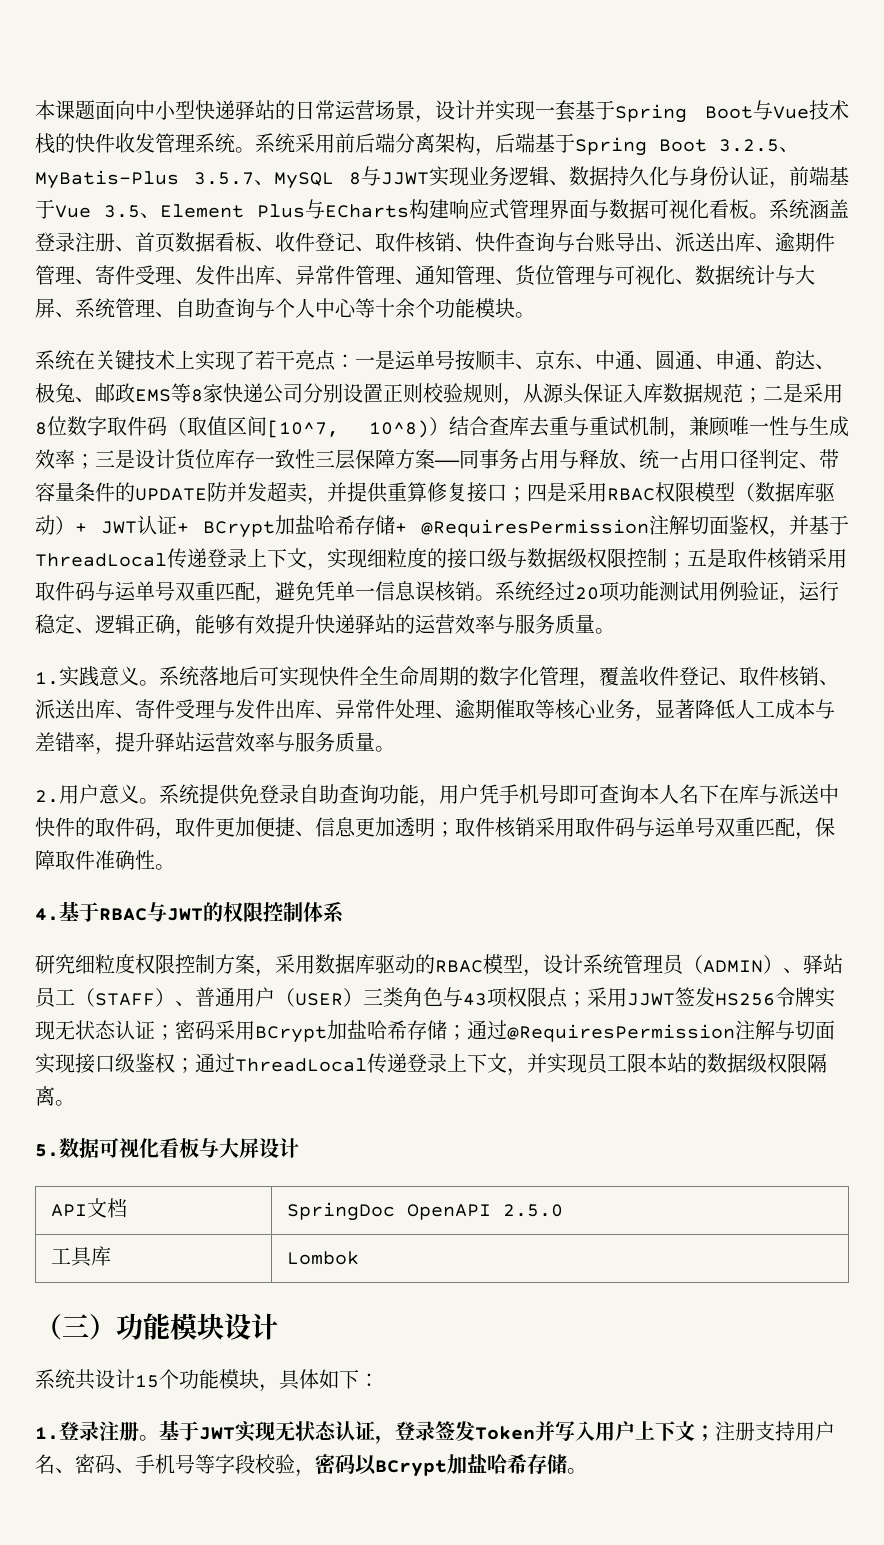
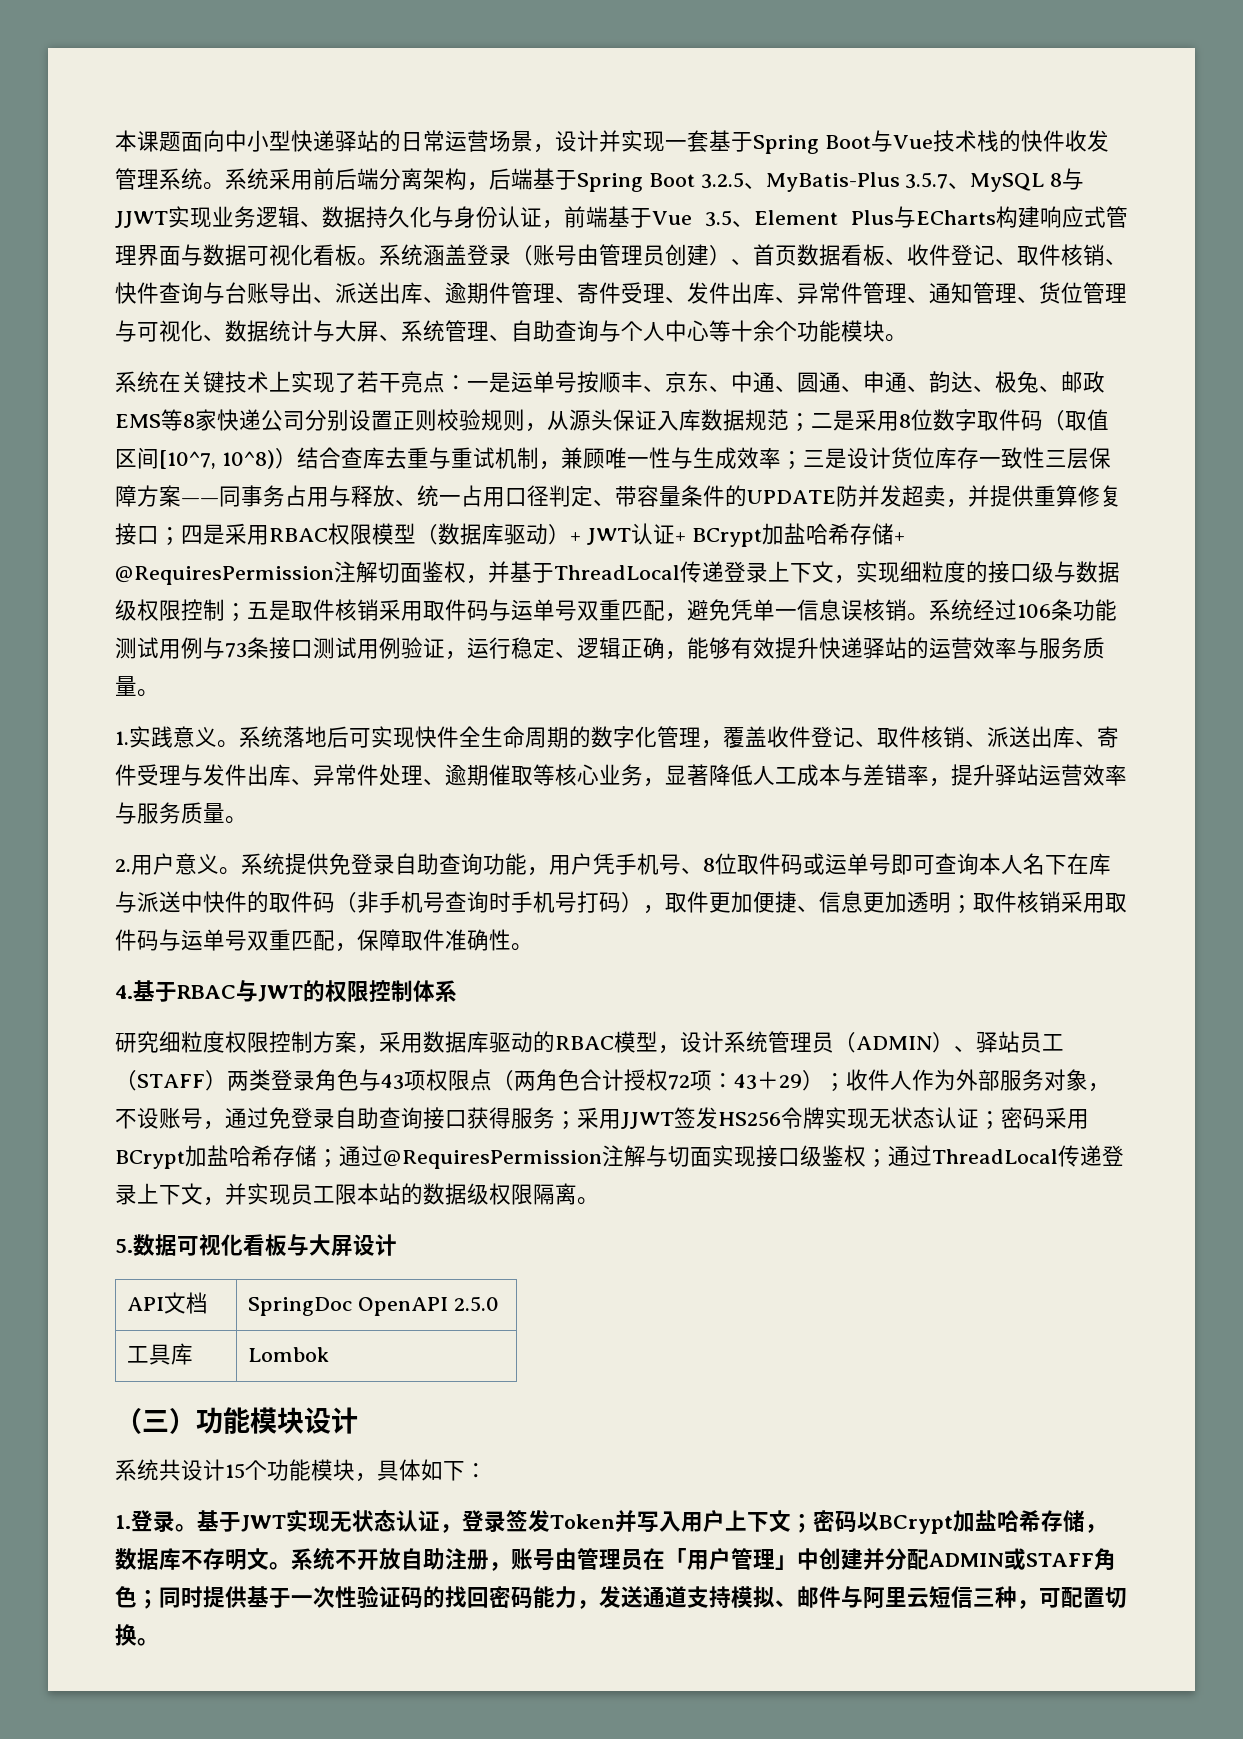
- 系统涵盖登录注册、首页数据看板、收件登记、取件核销、快件查询与台账导出、派送出库、逾期件管理、寄件受理、发件出库、异常件管理、通知管理、货位管理与可视化、数据统计与大屏、系统管理、自助查询与个人中心等十余个功能模块。
+ 系统涵盖登录（账号由管理员创建）、首页数据看板、收件登记、取件核销、快件查询与台账导出、派送出库、逾期件管理、寄件受理、发件出库、异常件管理、通知管理、货位管理与可视化、数据统计与大屏、系统管理、自助查询与个人中心等十余个功能模块。
- 系统经过20项功能测试用例验证，运行稳定、逻辑正确，能够有效提升快递驿站的运营效率与服务质量。
+ 系统经过106条功能测试用例与73条接口测试用例验证，运行稳定、逻辑正确，能够有效提升快递驿站的运营效率与服务质量。
- 系统提供免登录自助查询功能，用户凭手机号即可查询本人名下在库与派送中快件的取件码，取件更加便捷、信息更加透明；取件核销采用取件码与运单号双重匹配，保障取件准确性。
+ 系统提供免登录自助查询功能，用户凭手机号、8位取件码或运单号即可查询本人名下在库与派送中快件的取件码（非手机号查询时手机号打码），取件更加便捷、信息更加透明；取件核销采用取件码与运单号双重匹配，保障取件准确性。
- 研究细粒度权限控制方案，采用数据库驱动的RBAC模型，设计系统管理员（ADMIN）、驿站员工（STAFF）、普通用户（USER）三类角色与43项权限点；
+ 研究细粒度权限控制方案，采用数据库驱动的RBAC模型，设计系统管理员（ADMIN）、驿站员工（STAFF）两类登录角色与43项权限点（两角色合计授权72项：43＋29）；收件人作为外部服务对象，不设账号，通过免登录自助查询接口获得服务；
- 1.登录注册。
+ 1.登录。
- 基于JWT实现无状态认证，登录签发Token并写入用户上下文；注册支持用户名、密码、手机号等字段校验，密码以BCrypt加盐哈希存储。
+ 基于JWT实现无状态认证，登录签发Token并写入用户上下文；密码以BCrypt加盐哈希存储，数据库不存明文。系统不开放自助注册，账号由管理员在「用户管理」中创建并分配ADMIN或STAFF角色；同时提供基于一次性验证码的找回密码能力，发送通道支持模拟、邮件与阿里云短信三种，可配置切换。

